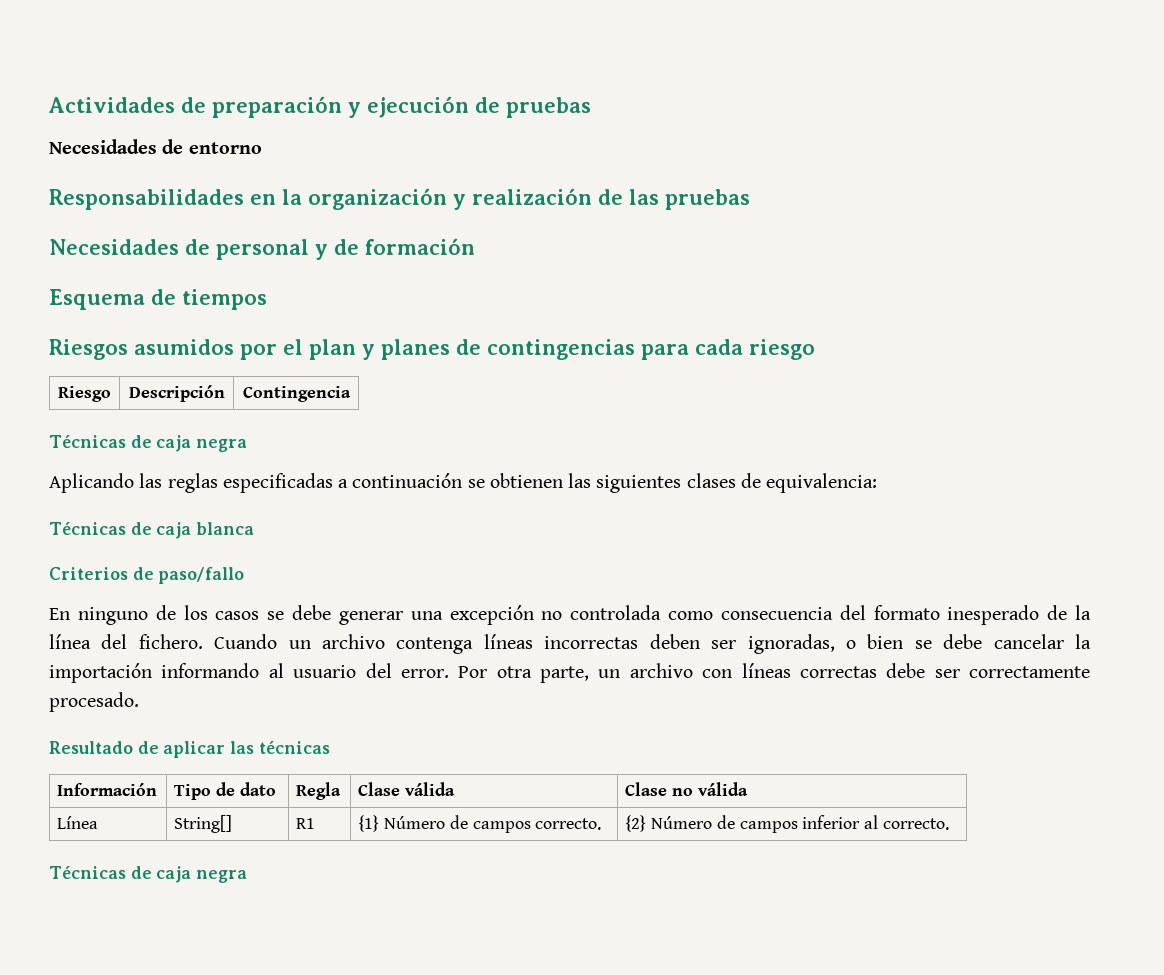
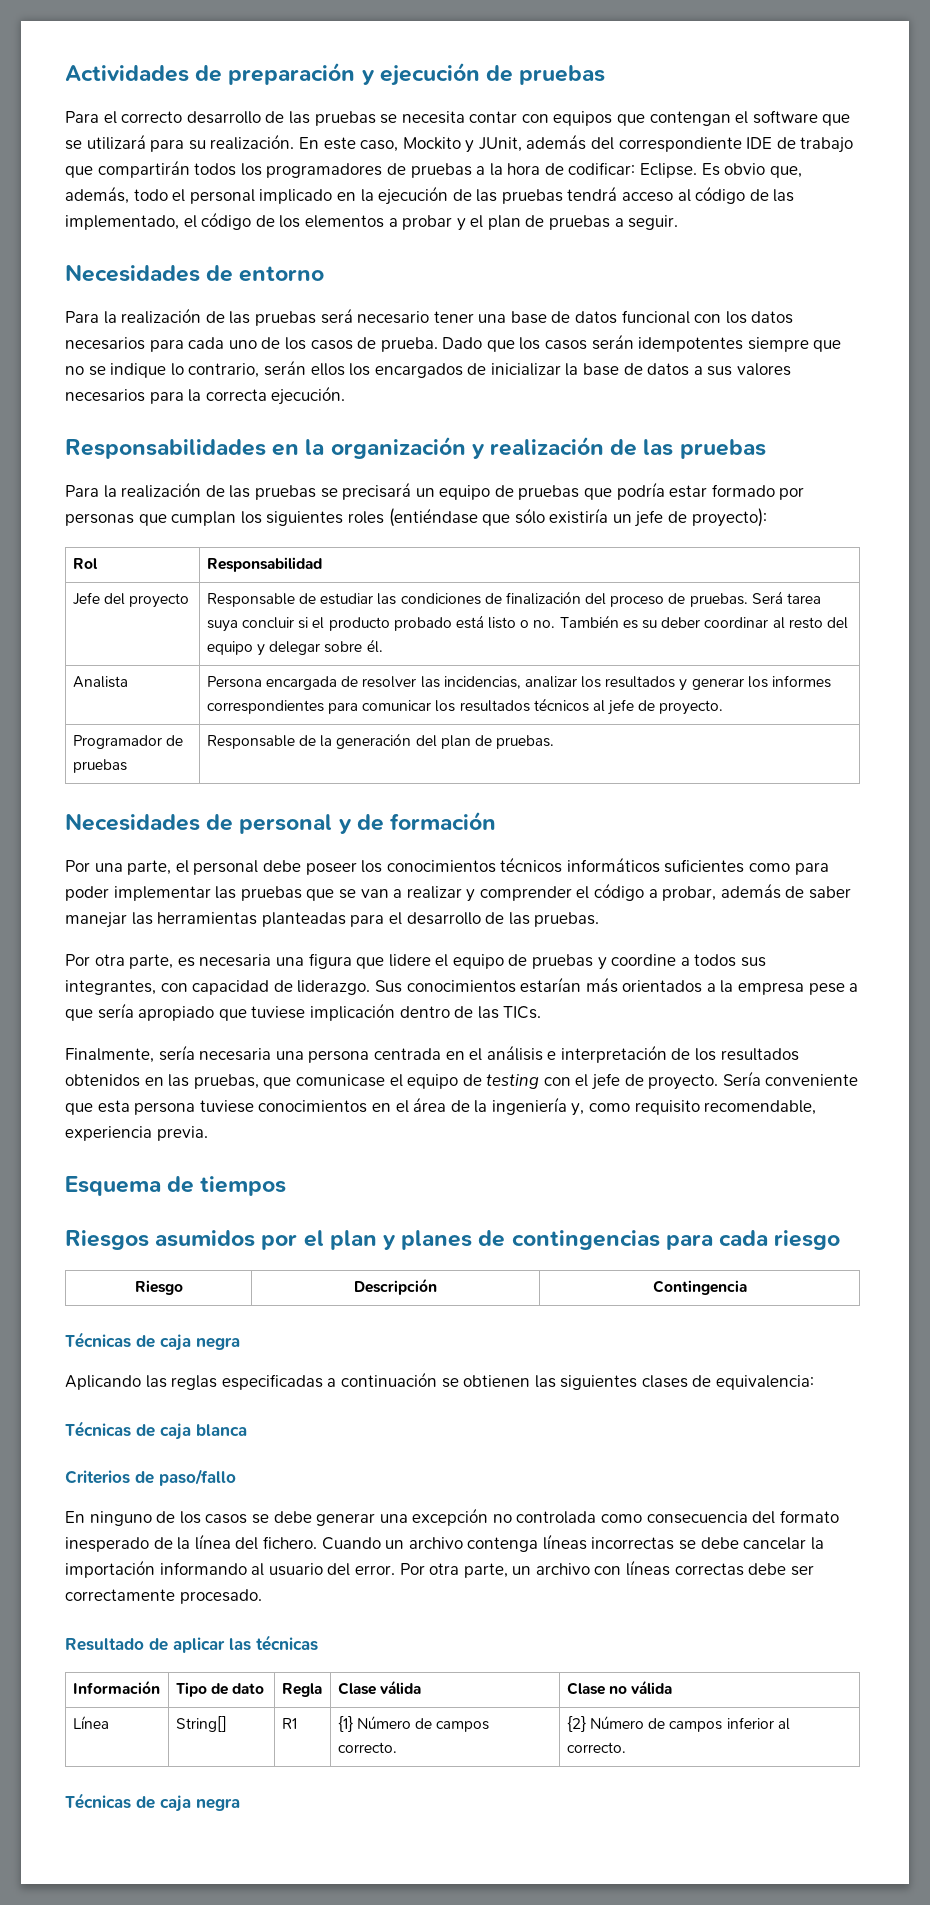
+ Para el correcto desarrollo de las pruebas se necesita contar con equipos que contengan el software que se utilizará para su realización. En este caso, Mockito y JUnit, además del correspondiente IDE de trabajo que compartirán todos los programadores de pruebas a la hora de codificar: Eclipse. Es obvio que, además, todo el personal implicado en la ejecución de las pruebas tendrá acceso al código de las implementado, el código de los elementos a probar y el plan de pruebas a seguir.
  Necesidades de entorno
+ Para la realización de las pruebas será necesario tener una base de datos funcional con los datos necesarios para cada uno de los casos de prueba. Dado que los casos serán idempotentes siempre que no se indique lo contrario, serán ellos los encargados de inicializar la base de datos a sus valores necesarios para la correcta ejecución.
+ Para la realización de las pruebas se precisará un equipo de pruebas que podría estar formado por personas que cumplan los siguientes roles (entiéndase que sólo existiría un jefe de proyecto):
+ Rol | Responsabilidad
+ Jefe del proyecto | Responsable de estudiar las condiciones de finalización del proceso de pruebas. Será tarea suya concluir si el producto probado está listo o no. También es su deber coordinar al resto del equipo y delegar sobre él.
+ Analista | Persona encargada de resolver las incidencias, analizar los resultados y generar los informes correspondientes para comunicar los resultados técnicos al jefe de proyecto.
+ Programador de pruebas | Responsable de la generación del plan de pruebas.
+ Por una parte, el personal debe poseer los conocimientos técnicos informáticos suficientes como para poder implementar las pruebas que se van a realizar y comprender el código a probar, además de saber manejar las herramientas planteadas para el desarrollo de las pruebas.
+ Por otra parte, es necesaria una figura que lidere el equipo de pruebas y coordine a todos sus integrantes, con capacidad de liderazgo. Sus conocimientos estarían más orientados a la empresa pese a que sería apropiado que tuviese implicación dentro de las TICs.
+ Finalmente, sería necesaria una persona centrada en el análisis e interpretación de los resultados obtenidos en las pruebas, que comunicase el equipo de testing con el jefe de proyecto. Sería conveniente que esta persona tuviese conocimientos en el área de la ingeniería y, como requisito recomendable, experiencia previa.
- Cuando un archivo contenga líneas incorrectas deben ser ignoradas, o bien se debe cancelar la importación informando al usuario del error.
+ Cuando un archivo contenga líneas incorrectas se debe cancelar la importación informando al usuario del error.

